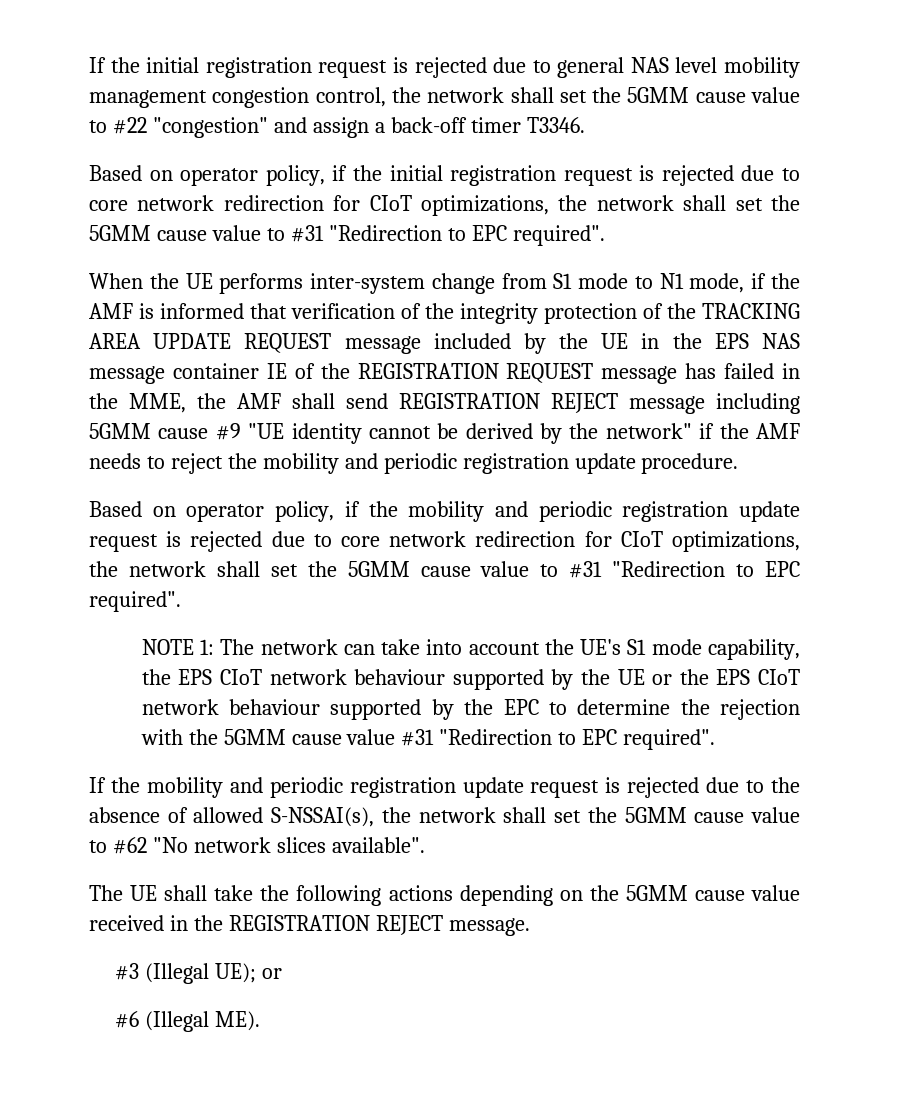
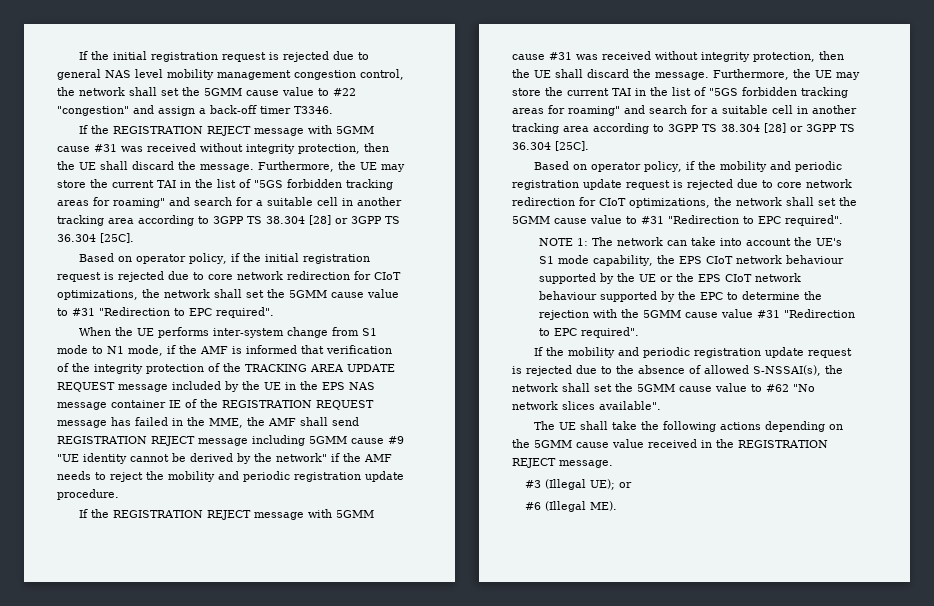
  If the initial registration request is rejected due to general NAS level mobility management congestion control, the network shall set the 5GMM cause value to #22 "congestion" and assign a back-off timer T3346.
+ If the REGISTRATION REJECT message with 5GMM cause #31 was received without integrity protection, then the UE shall discard the message. Furthermore, the UE may store the current TAI in the list of "5GS forbidden tracking areas for roaming" and search for a suitable cell in another tracking area according to 3GPP TS 38.304 [28] or 3GPP TS 36.304 [25C].
  When the UE performs inter-system change from S1 mode to N1 mode, if the AMF is informed that verification of the integrity protection of the TRACKING AREA UPDATE REQUEST message included by the UE in the EPS NAS message container IE of the REGISTRATION REQUEST message has failed in the MME, the AMF shall send REGISTRATION REJECT message including 5GMM cause #9 "UE identity cannot be derived by the network" if the AMF needs to reject the mobility and periodic registration update procedure.
+ If the REGISTRATION REJECT message with 5GMM cause #31 was received without integrity protection, then the UE shall discard the message. Furthermore, the UE may store the current TAI in the list of "5GS forbidden tracking areas for roaming" and search for a suitable cell in another tracking area according to 3GPP TS 38.304 [28] or 3GPP TS 36.304 [25C].

